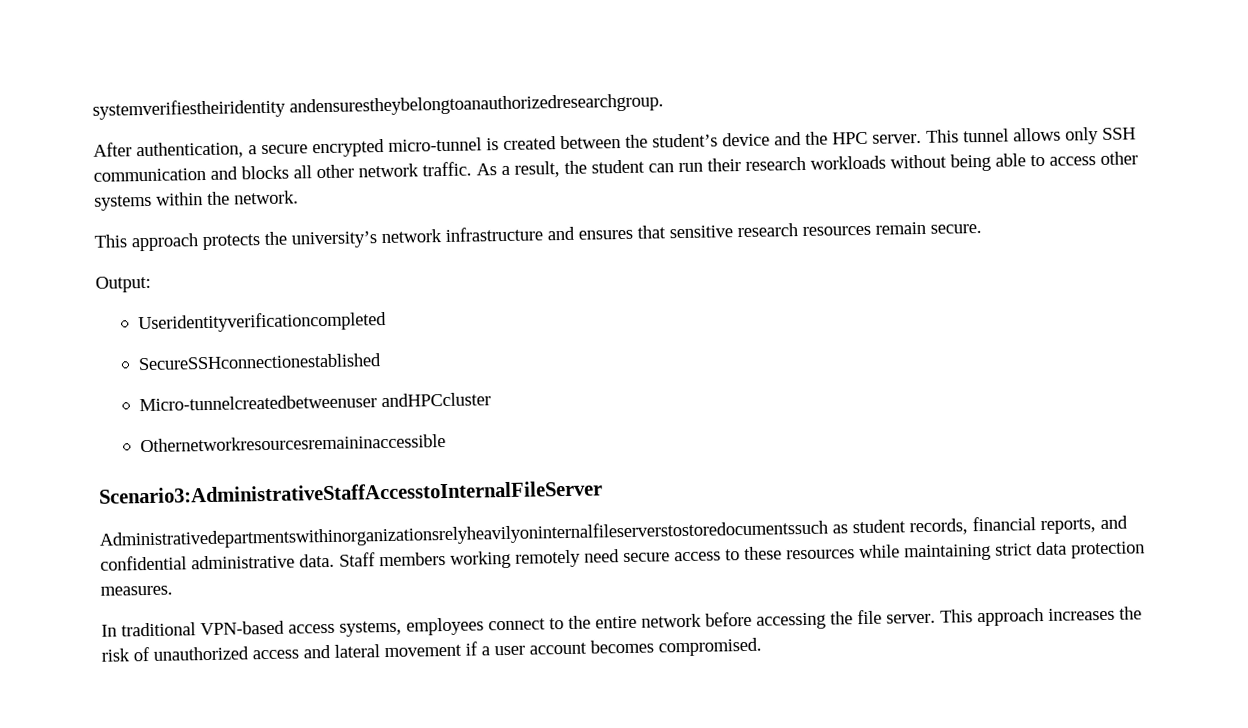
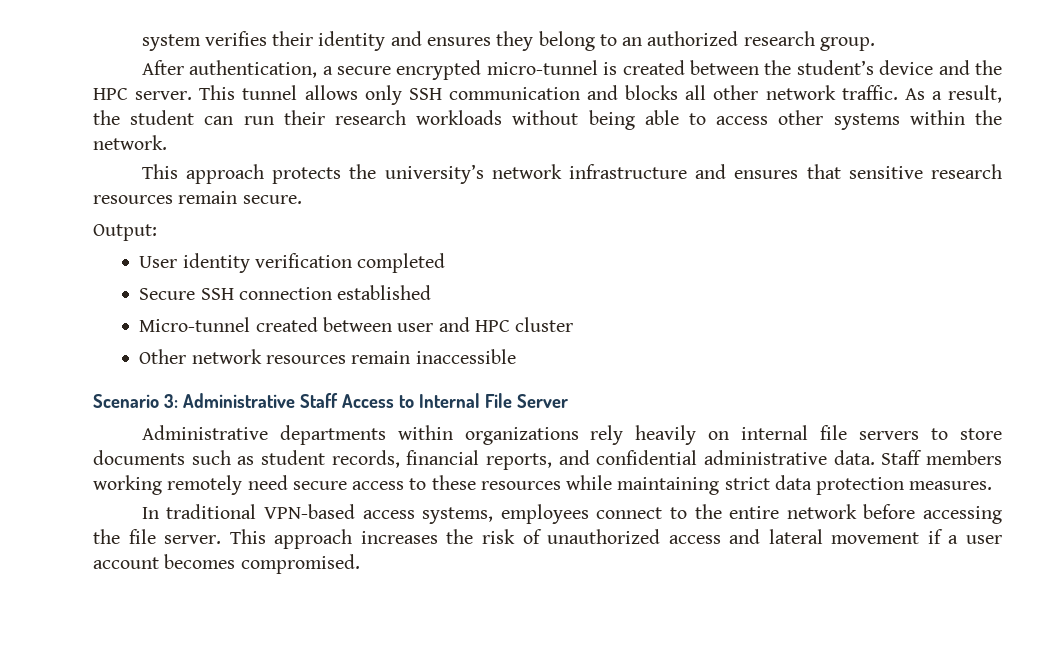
- systemverifiestheiridentity andensurestheybelongtoanauthorizedresearchgroup.
+ system verifies their identity and ensures they belong to an authorized research group.
- Useridentityverificationcompleted
- SecureSSHconnectionestablished
- Micro-tunnelcreatedbetweenuser andHPCcluster
- Othernetworkresourcesremaininaccessible
- Scenario3:AdministrativeStaffAccesstoInternalFileServer
- Administrativedepartmentswithinorganizationsrelyheavilyoninternalfileserverstostoredocumentssuch as student records, financial reports, and confidential administrative data.
+ User identity verification completed
+ Secure SSH connection established
+ Micro-tunnel created between user and HPC cluster
+ Other network resources remain inaccessible
+ Scenario 3: Administrative Staff Access to Internal File Server
+ Administrative departments within organizations rely heavily on internal file servers to store documents such as student records, financial reports, and confidential administrative data.

